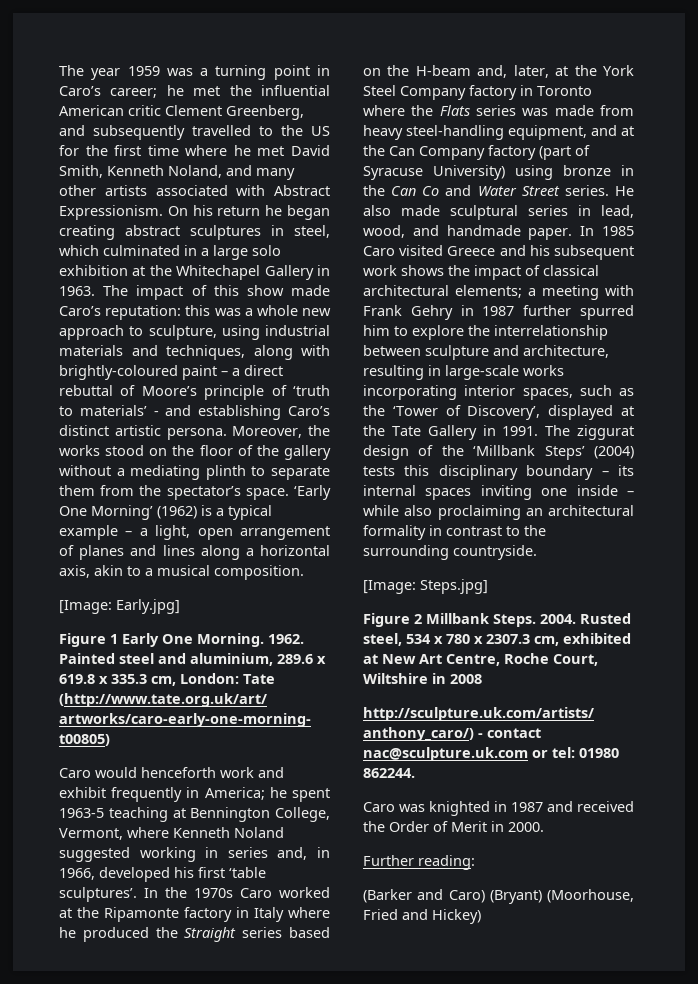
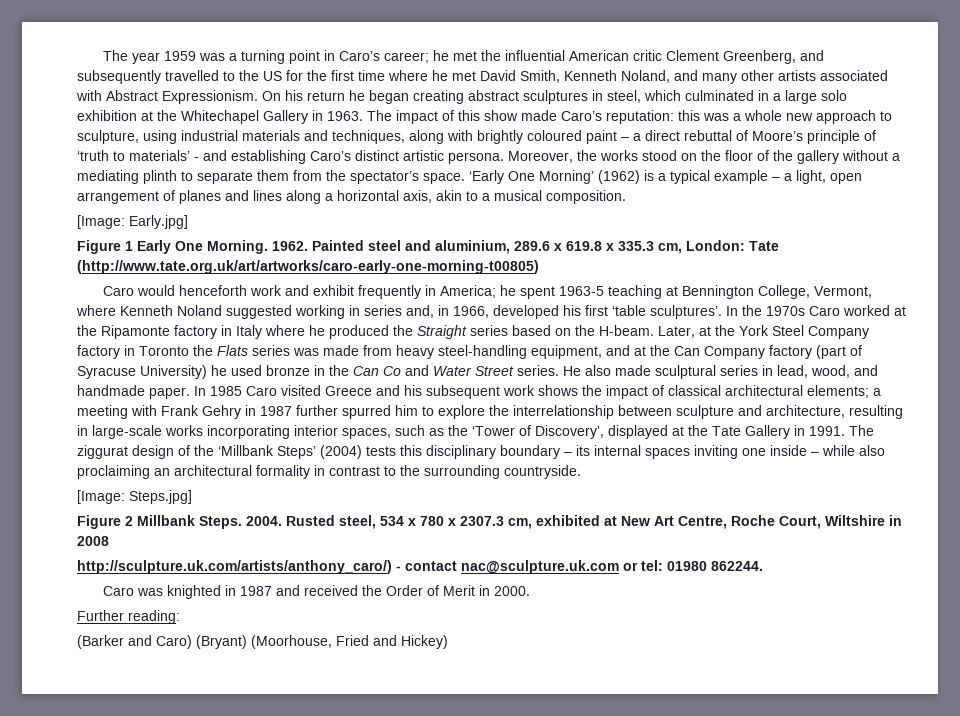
- The impact of this show made Caro’s reputation: this was a whole new approach to sculpture, using industrial materials and techniques, along with brightly-coloured paint – a direct rebuttal of Moore’s principle of ‘truth to materials’ - and establishing Caro’s distinct artistic persona.
+ The impact of this show made Caro’s reputation: this was a whole new approach to sculpture, using industrial materials and techniques, along with brightly coloured paint – a direct rebuttal of Moore’s principle of ‘truth to materials’ - and establishing Caro’s distinct artistic persona.
- In the 1970s Caro worked at the Ripamonte factory in Italy where he produced the Straight series based on the H-beam and, later, at the York Steel Company factory in Toronto where the Flats series was made from heavy steel-handling equipment, and at the Can Company factory (part of Syracuse University) using bronze in the Can Co and Water Street series.
+ In the 1970s Caro worked at the Ripamonte factory in Italy where he produced the Straight series based on the H-beam. Later, at the York Steel Company factory in Toronto the Flats series was made from heavy steel-handling equipment, and at the Can Company factory (part of Syracuse University) he used bronze in the Can Co and Water Street series.

